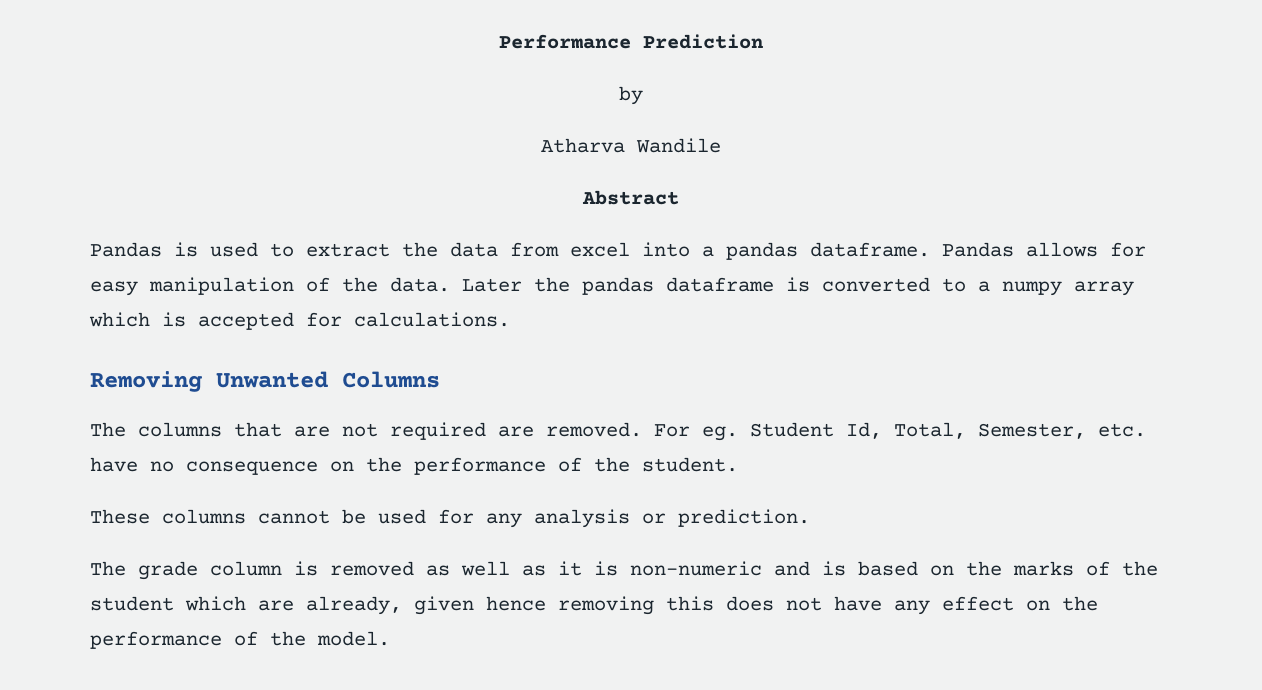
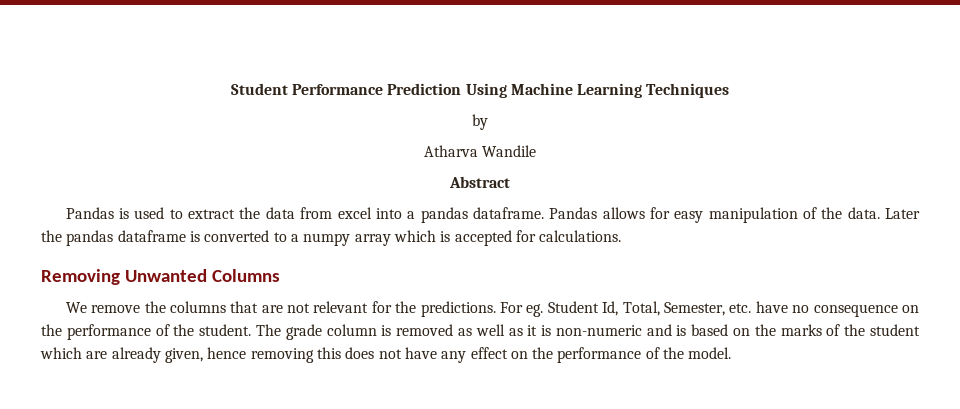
- Performance Prediction
+ Student Performance Prediction Using Machine Learning Techniques
- The columns that are not required are removed.
+ We remove the columns that are not relevant for the predictions.
- For eg. Student Id, Total, Semester, etc. have no consequence on the performance of the student.
- These columns cannot be used for any analysis or prediction.
- The grade column is removed as well as it is non-numeric and is based on the marks of the student which are already, given hence removing this does not have any effect on the performance of the model.
+ For eg. Student Id, Total, Semester, etc. have no consequence on the performance of the student. The grade column is removed as well as it is non-numeric and is based on the marks of the student which are already given, hence removing this does not have any effect on the performance of the model.

